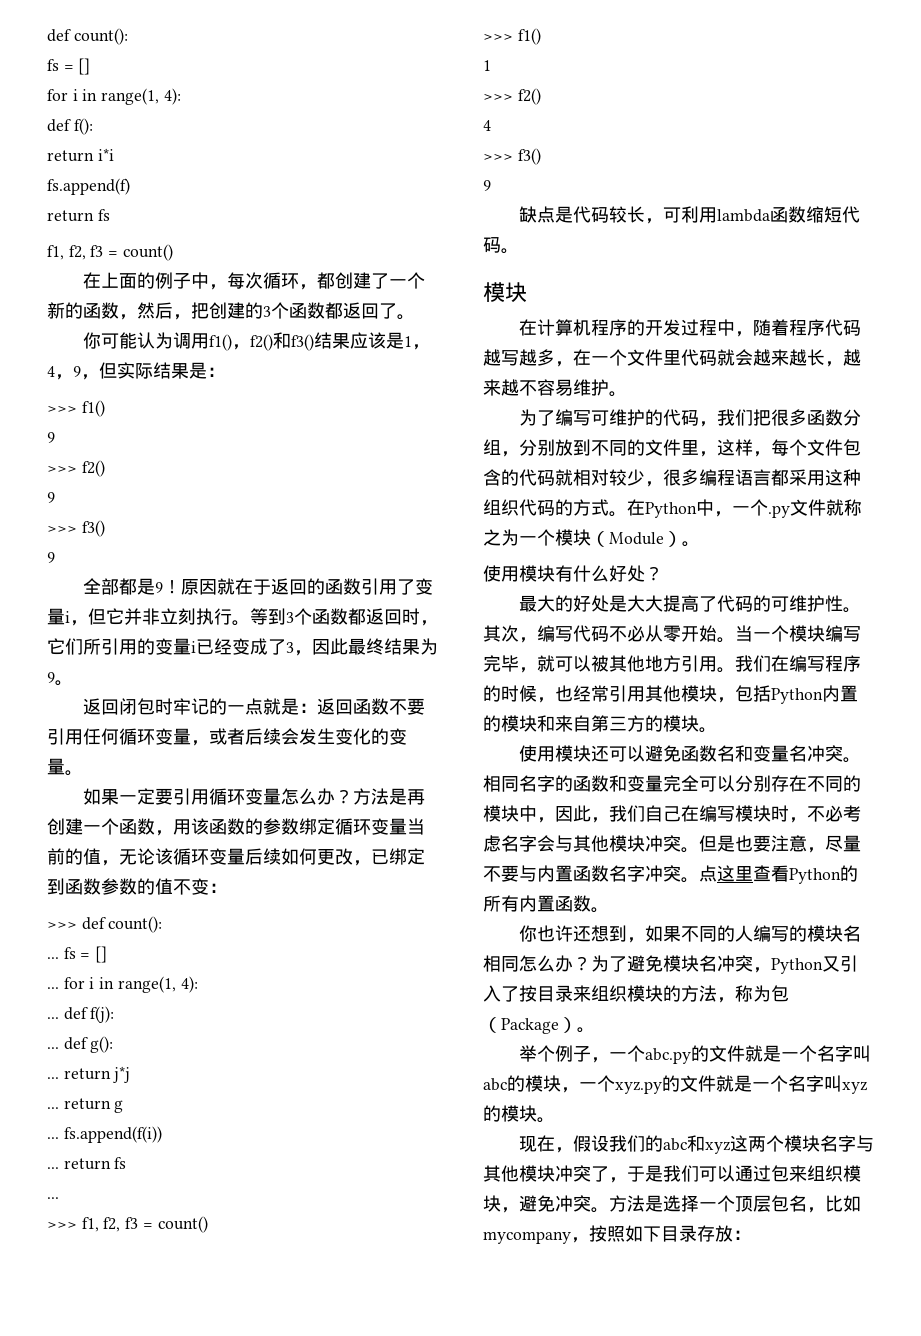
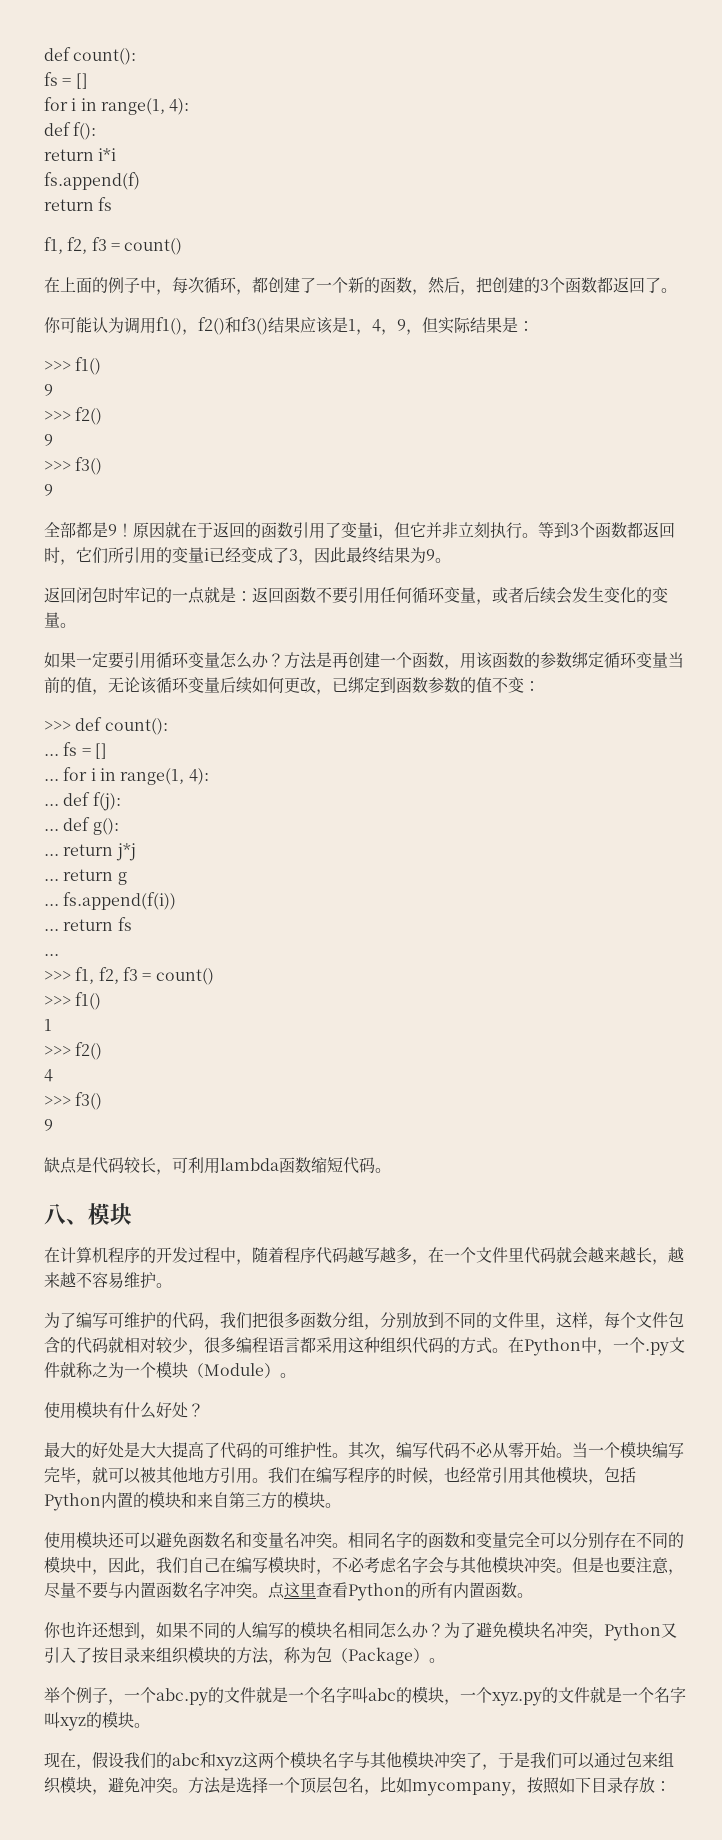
  缺点是代码较长，可利用lambda函数缩短代码。
- 模块
+ 八、模块

